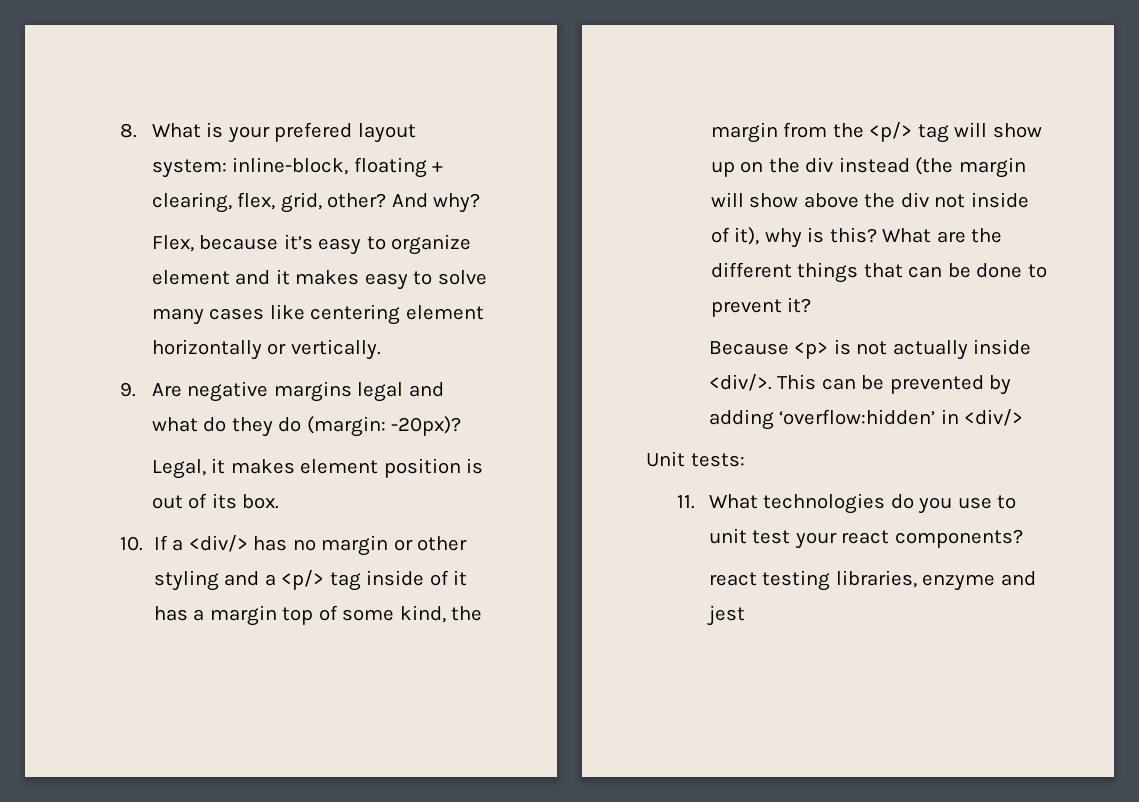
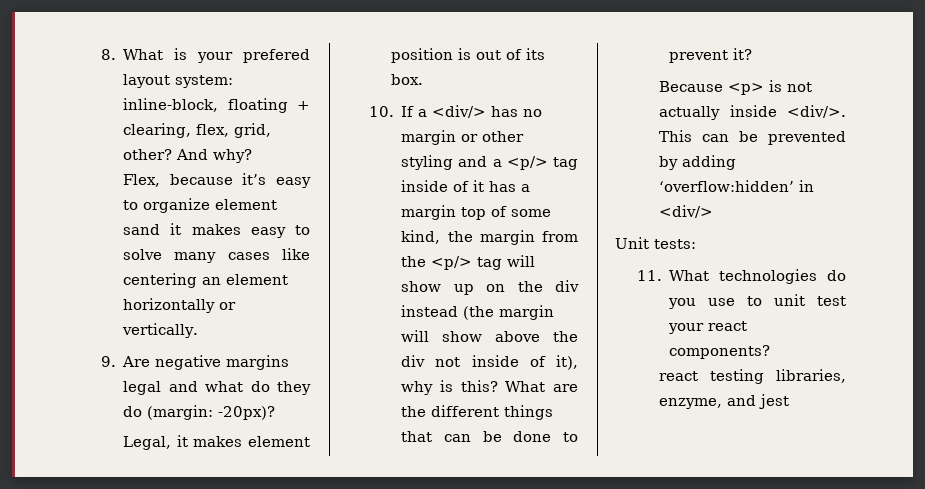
- Flex, because it’s easy to organize element and it makes easy to solve many cases like centering element horizontally or vertically.
+ Flex, because it’s easy to organize element sand it makes easy to solve many cases like centering an element horizontally or vertically.
- react testing libraries, enzyme and jest
+ react testing libraries, enzyme, and jest

